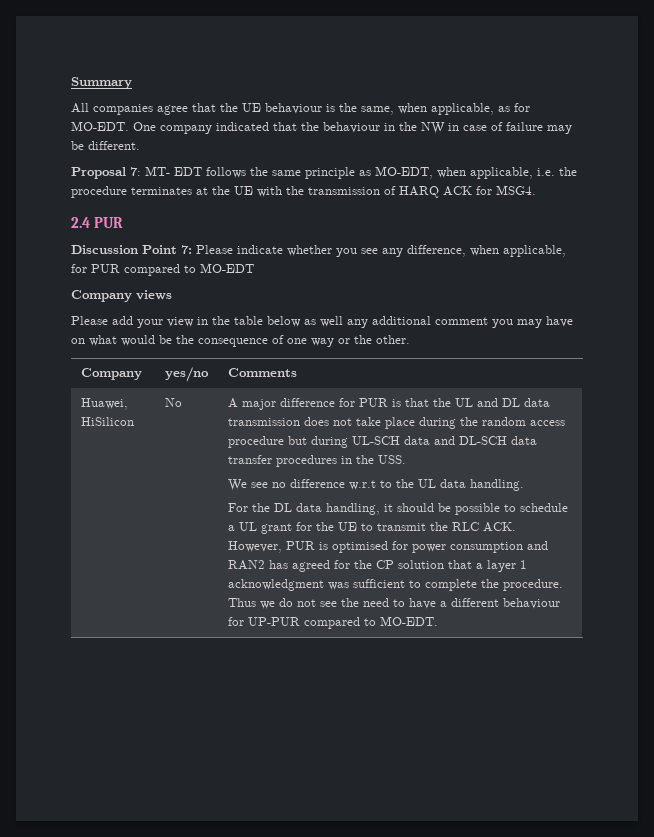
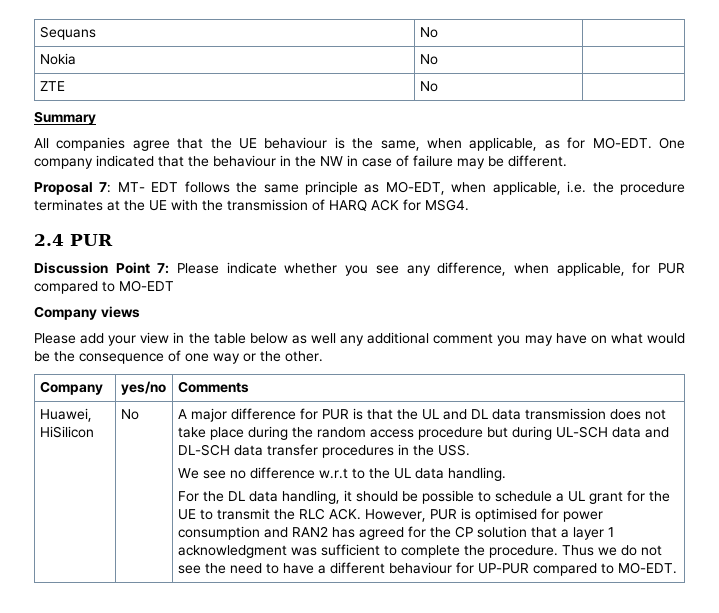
+ Sequans | No |
+ Nokia | No |
+ ZTE | No |

